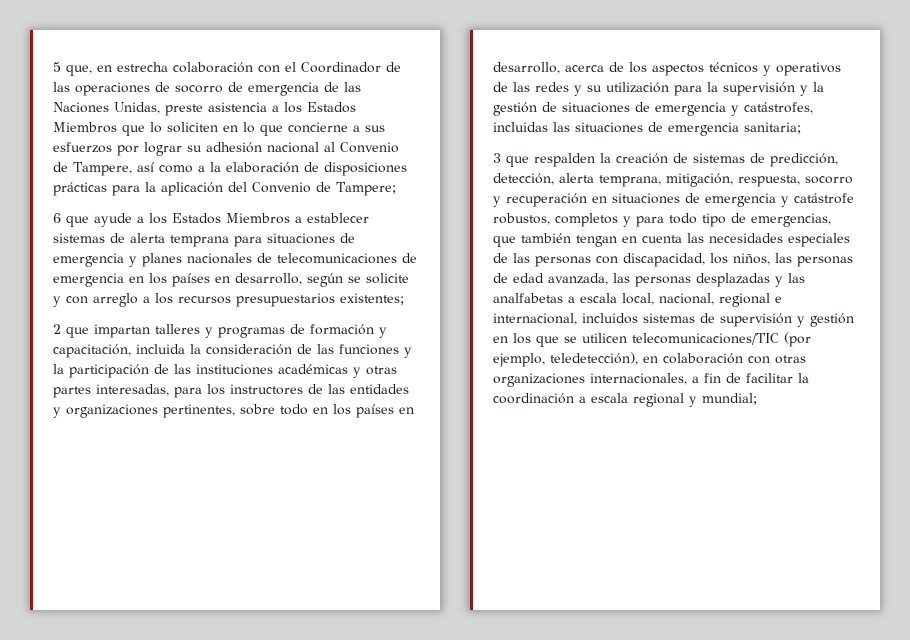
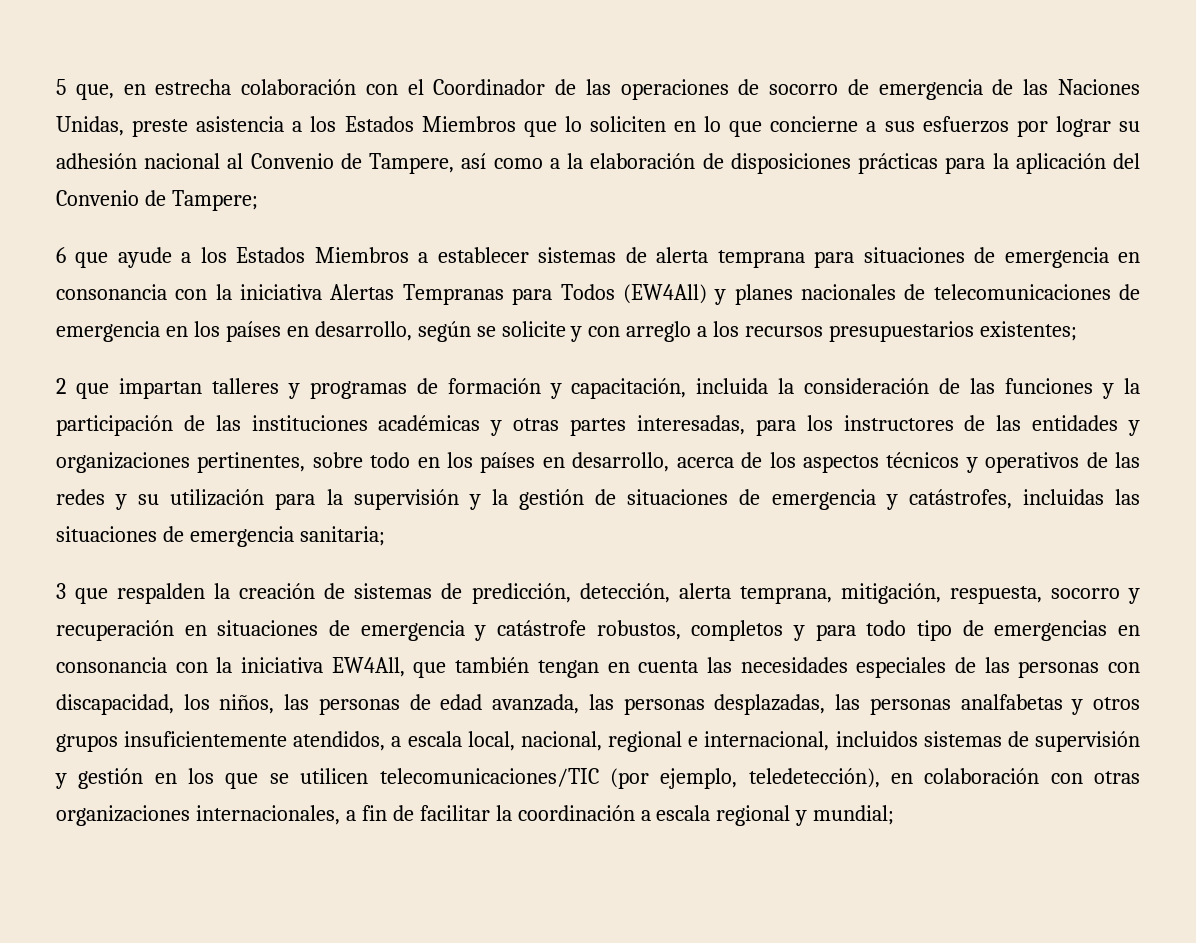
- 6 que ayude a los Estados Miembros a establecer sistemas de alerta temprana para situaciones de emergencia y planes nacionales de telecomunicaciones de emergencia en los países en desarrollo, según se solicite y con arreglo a los recursos presupuestarios existentes;
+ 6 que ayude a los Estados Miembros a establecer sistemas de alerta temprana para situaciones de emergencia en consonancia con la iniciativa Alertas Tempranas para Todos (EW4All) y planes nacionales de telecomunicaciones de emergencia en los países en desarrollo, según se solicite y con arreglo a los recursos presupuestarios existentes;
- 3 que respalden la creación de sistemas de predicción, detección, alerta temprana, mitigación, respuesta, socorro y recuperación en situaciones de emergencia y catástrofe robustos, completos y para todo tipo de emergencias, que también tengan en cuenta las necesidades especiales de las personas con discapacidad, los niños, las personas de edad avanzada, las personas desplazadas y las analfabetas a escala local, nacional, regional e internacional, incluidos sistemas de supervisión y gestión en los que se utilicen telecomunicaciones/TIC (por ejemplo, teledetección), en colaboración con otras organizaciones internacionales, a fin de facilitar la coordinación a escala regional y mundial;
+ 3 que respalden la creación de sistemas de predicción, detección, alerta temprana, mitigación, respuesta, socorro y recuperación en situaciones de emergencia y catástrofe robustos, completos y para todo tipo de emergencias en consonancia con la iniciativa EW4All, que también tengan en cuenta las necesidades especiales de las personas con discapacidad, los niños, las personas de edad avanzada, las personas desplazadas, las personas analfabetas y otros grupos insuficientemente atendidos, a escala local, nacional, regional e internacional, incluidos sistemas de supervisión y gestión en los que se utilicen telecomunicaciones/TIC (por ejemplo, teledetección), en colaboración con otras organizaciones internacionales, a fin de facilitar la coordinación a escala regional y mundial;

